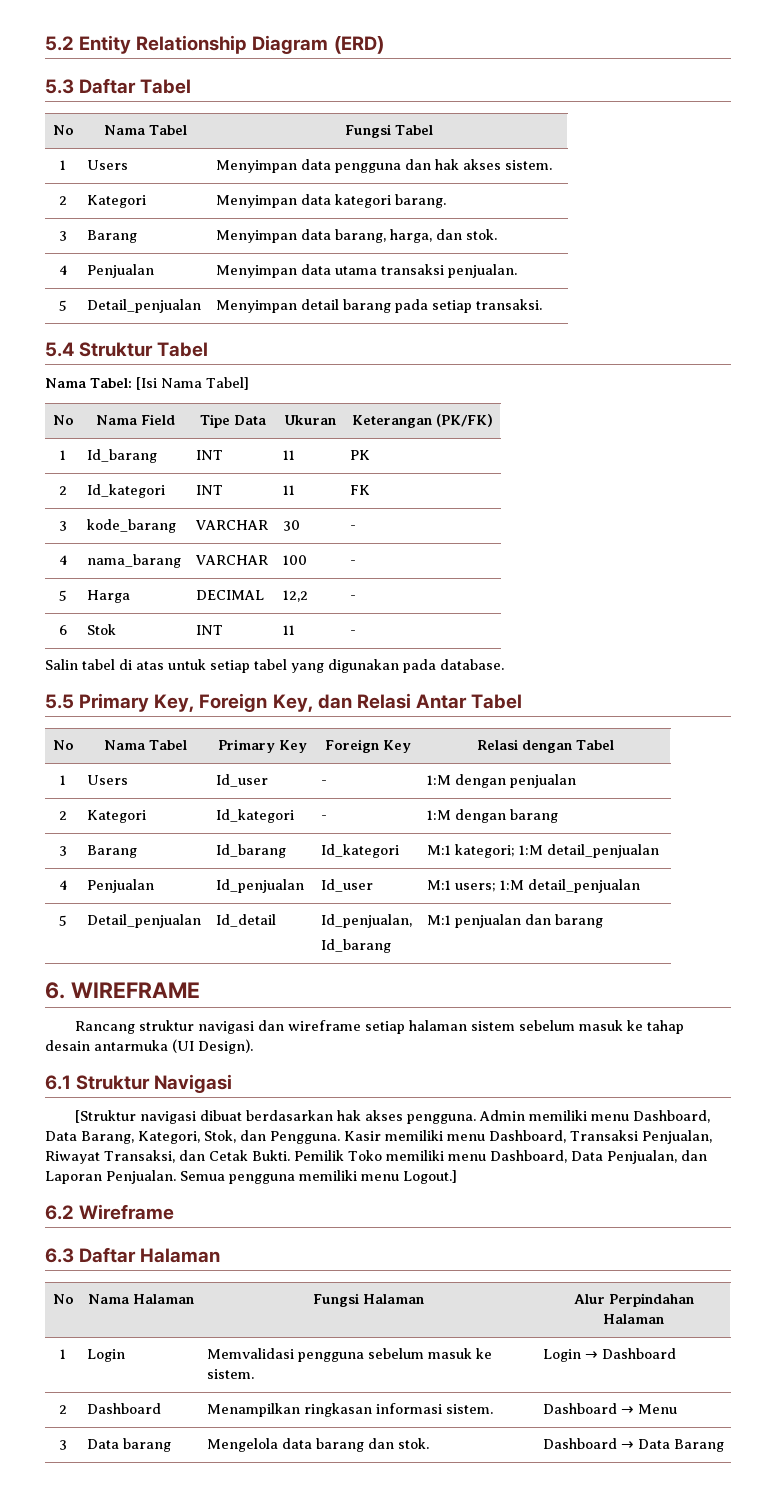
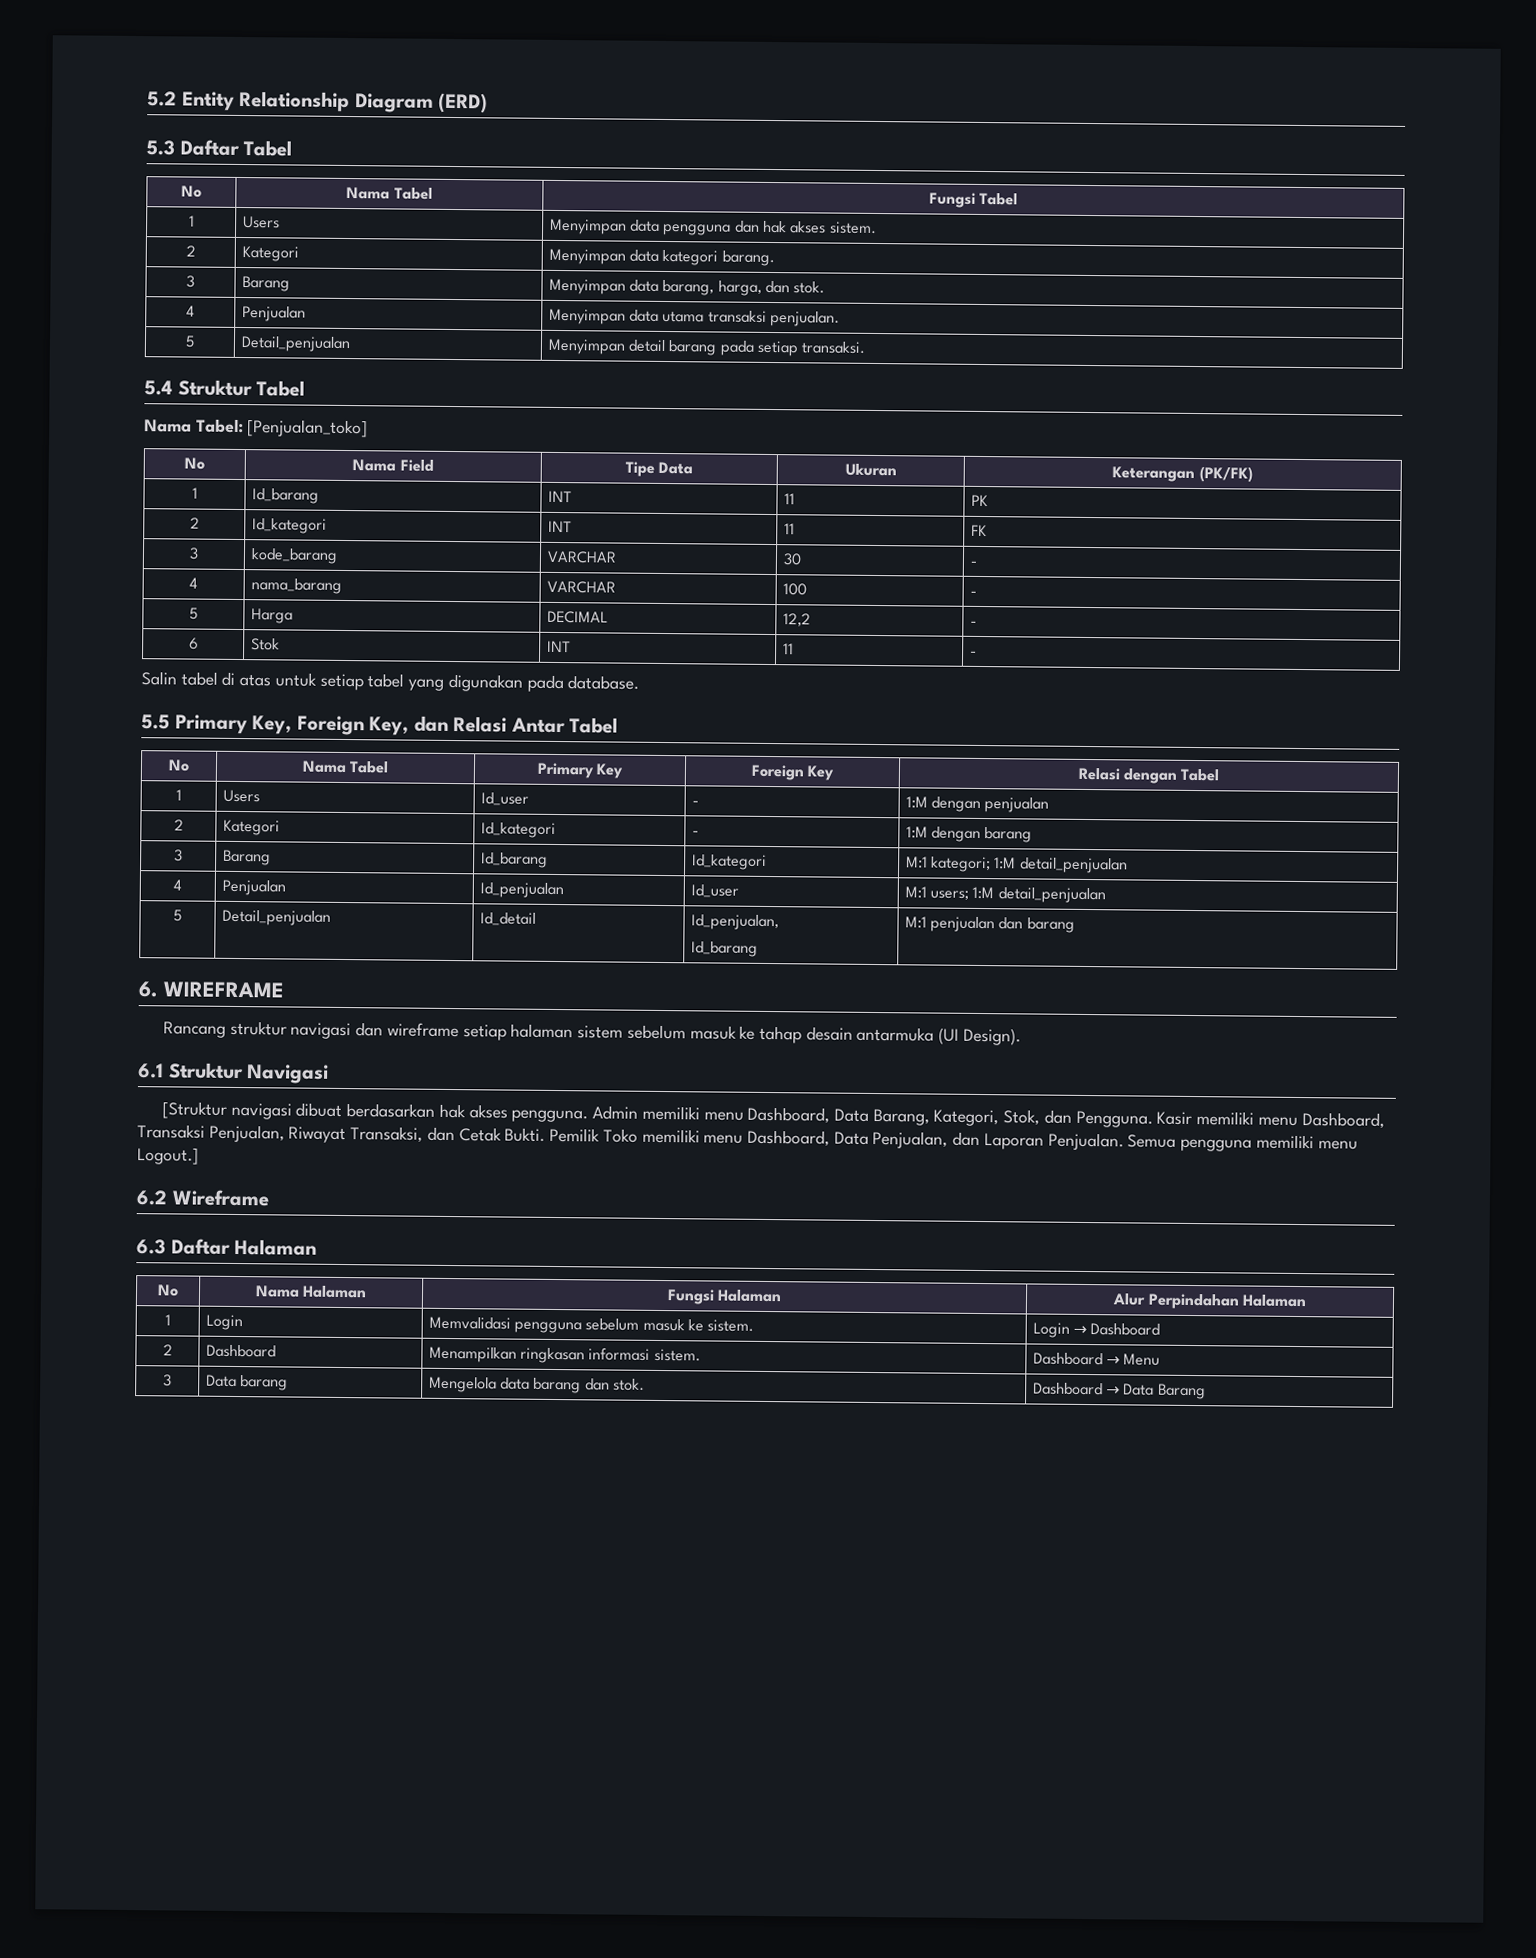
- Nama Tabel: [Isi Nama Tabel]
+ Nama Tabel: [Penjualan_toko]

